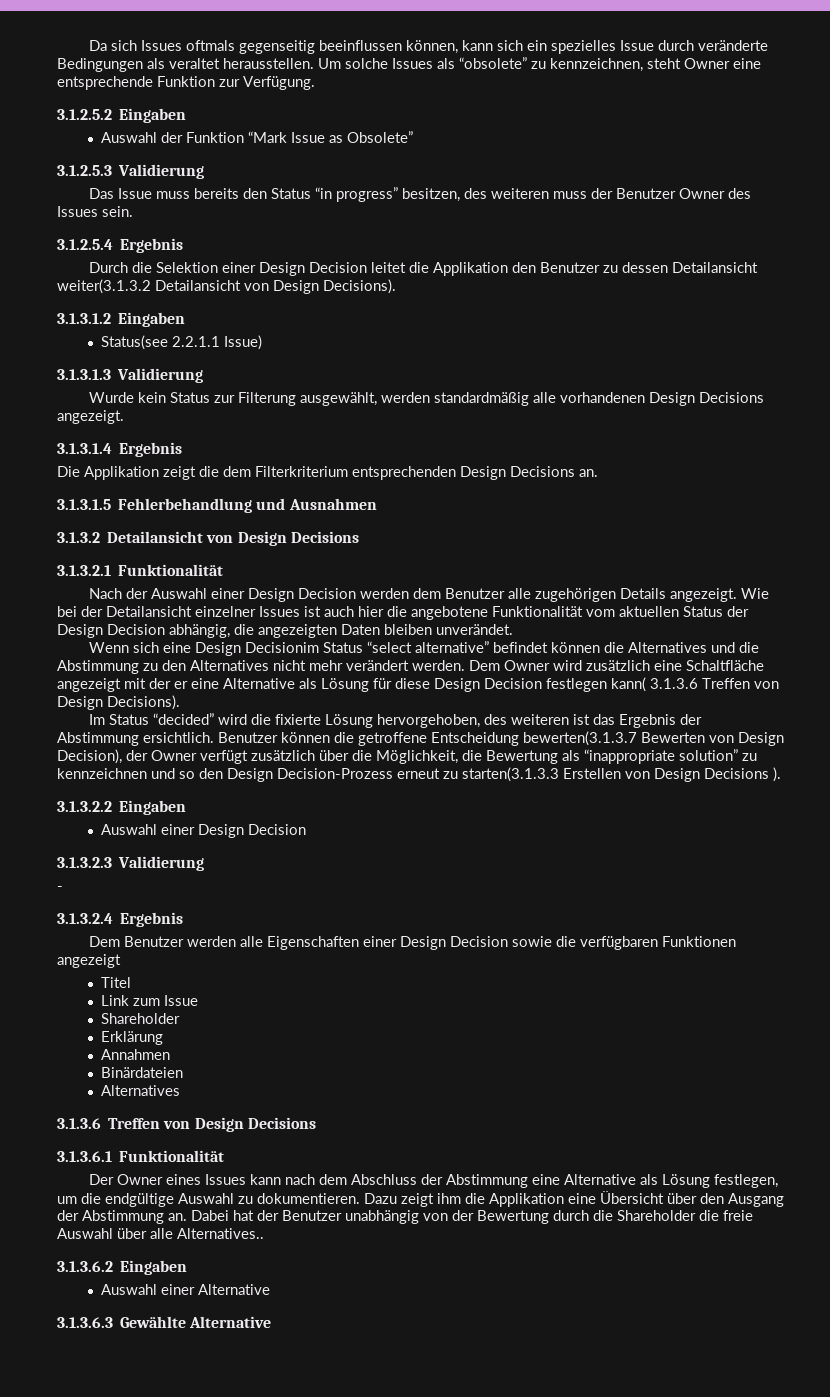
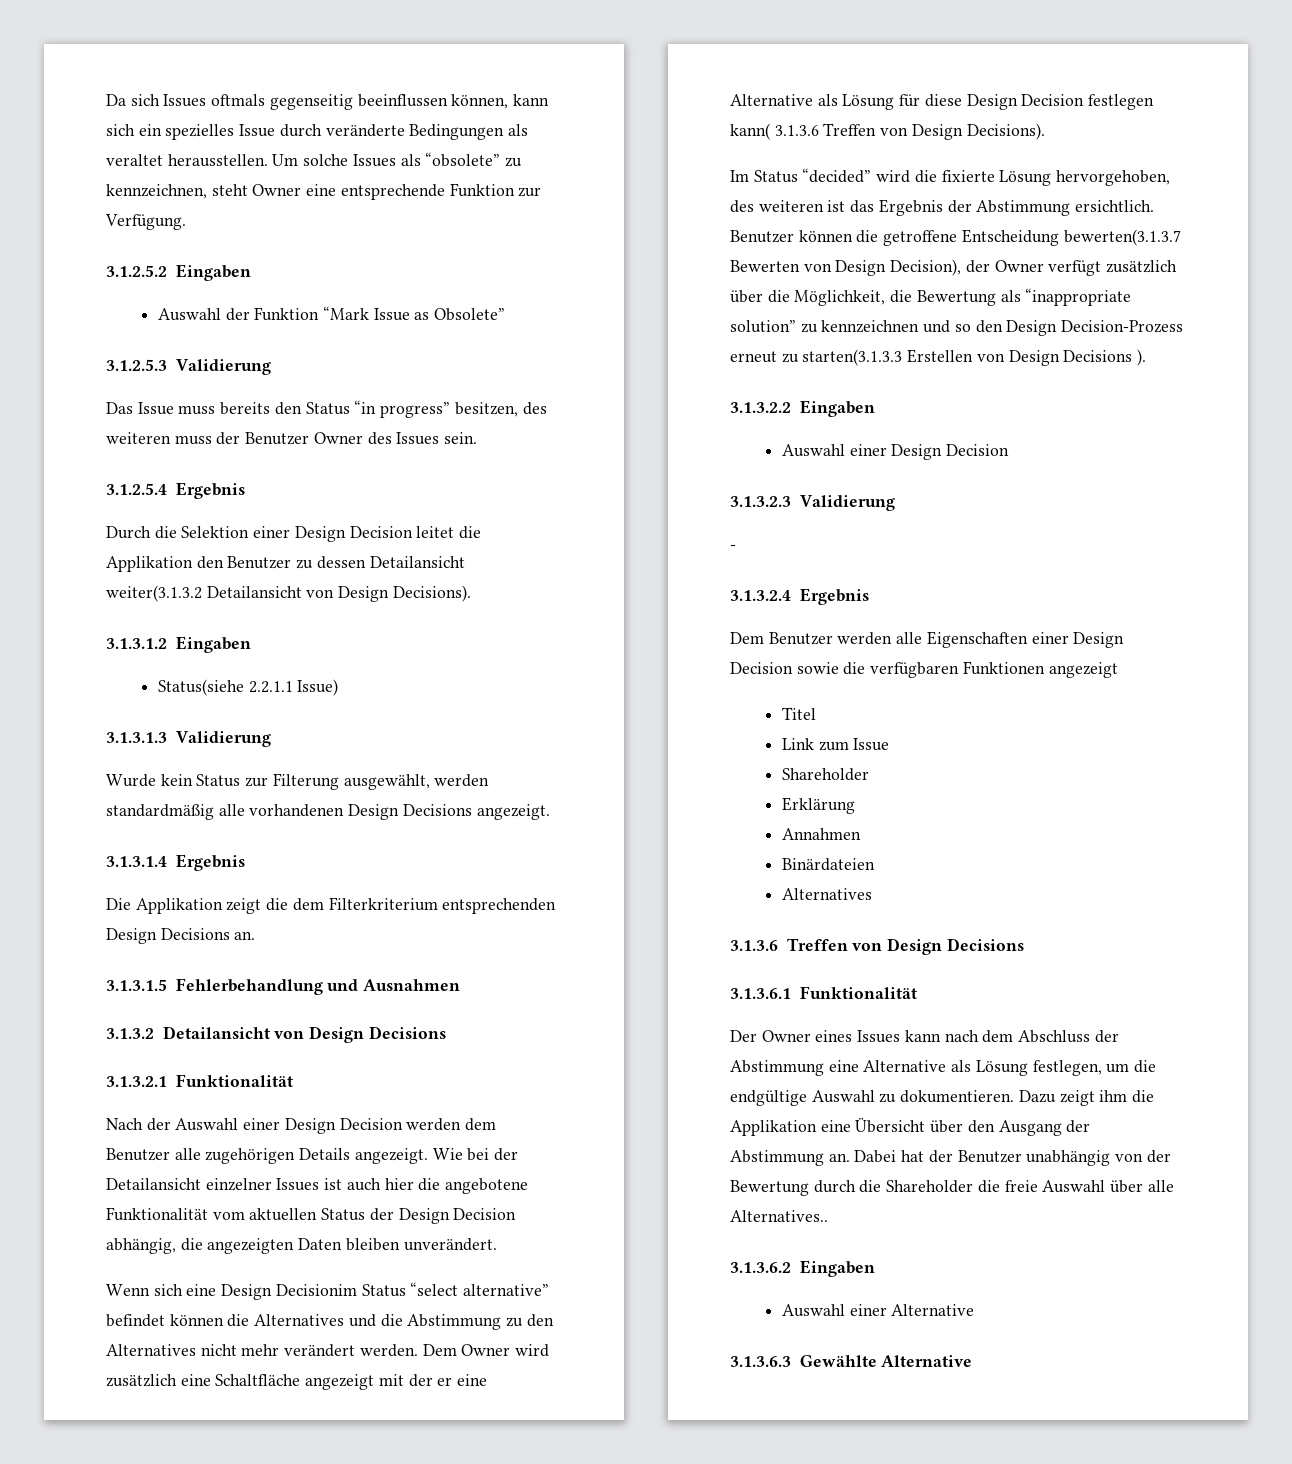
- Status(see 2.2.1.1 Issue)
+ Status(siehe 2.2.1.1 Issue)
- Wie bei der Detailansicht einzelner Issues ist auch hier die angebotene Funktionalität vom aktuellen Status der Design Decision abhängig, die angezeigten Daten bleiben unverändet.
+ Wie bei der Detailansicht einzelner Issues ist auch hier die angebotene Funktionalität vom aktuellen Status der Design Decision abhängig, die angezeigten Daten bleiben unverändert.

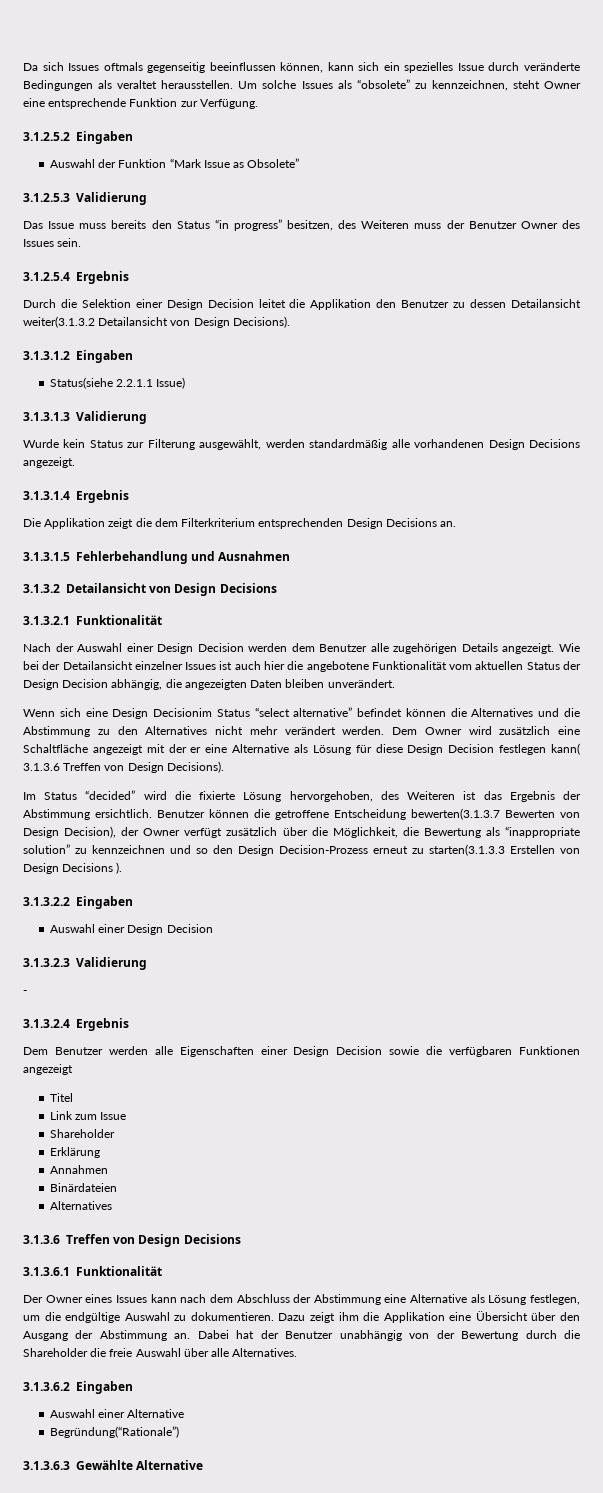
- Das Issue muss bereits den Status “in progress” besitzen, des weiteren muss der Benutzer Owner des Issues sein.
+ Das Issue muss bereits den Status “in progress” besitzen, des Weiteren muss der Benutzer Owner des Issues sein.
- Im Status “decided” wird die fixierte Lösung hervorgehoben, des weiteren ist das Ergebnis der Abstimmung ersichtlich.
+ Im Status “decided” wird die fixierte Lösung hervorgehoben, des Weiteren ist das Ergebnis der Abstimmung ersichtlich.
- Dabei hat der Benutzer unabhängig von der Bewertung durch die Shareholder die freie Auswahl über alle Alternatives..
+ Dabei hat der Benutzer unabhängig von der Bewertung durch die Shareholder die freie Auswahl über alle Alternatives.
+ Begründung(“Rationale”)

